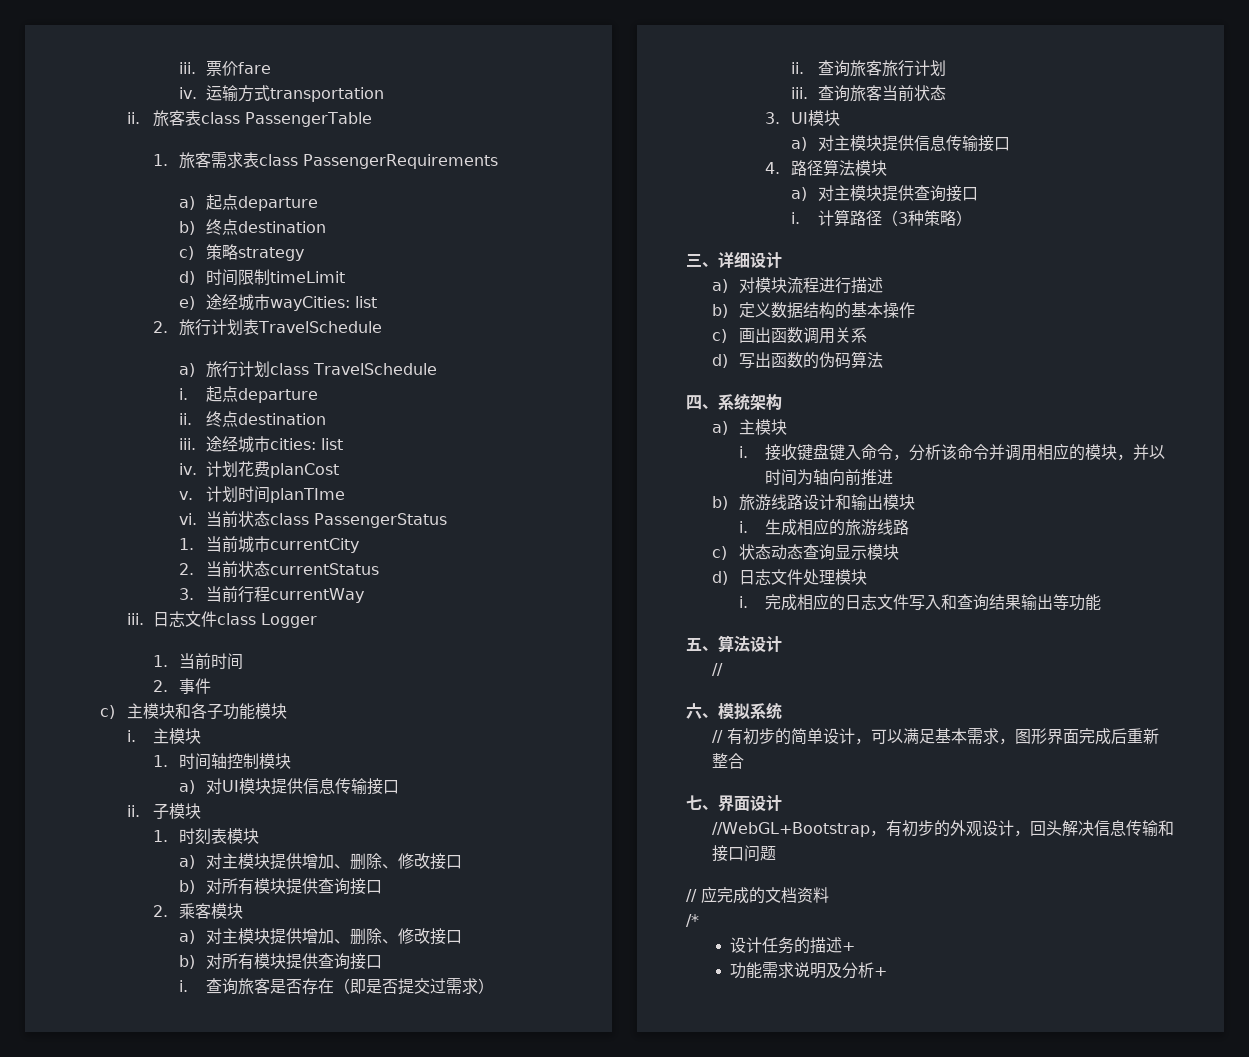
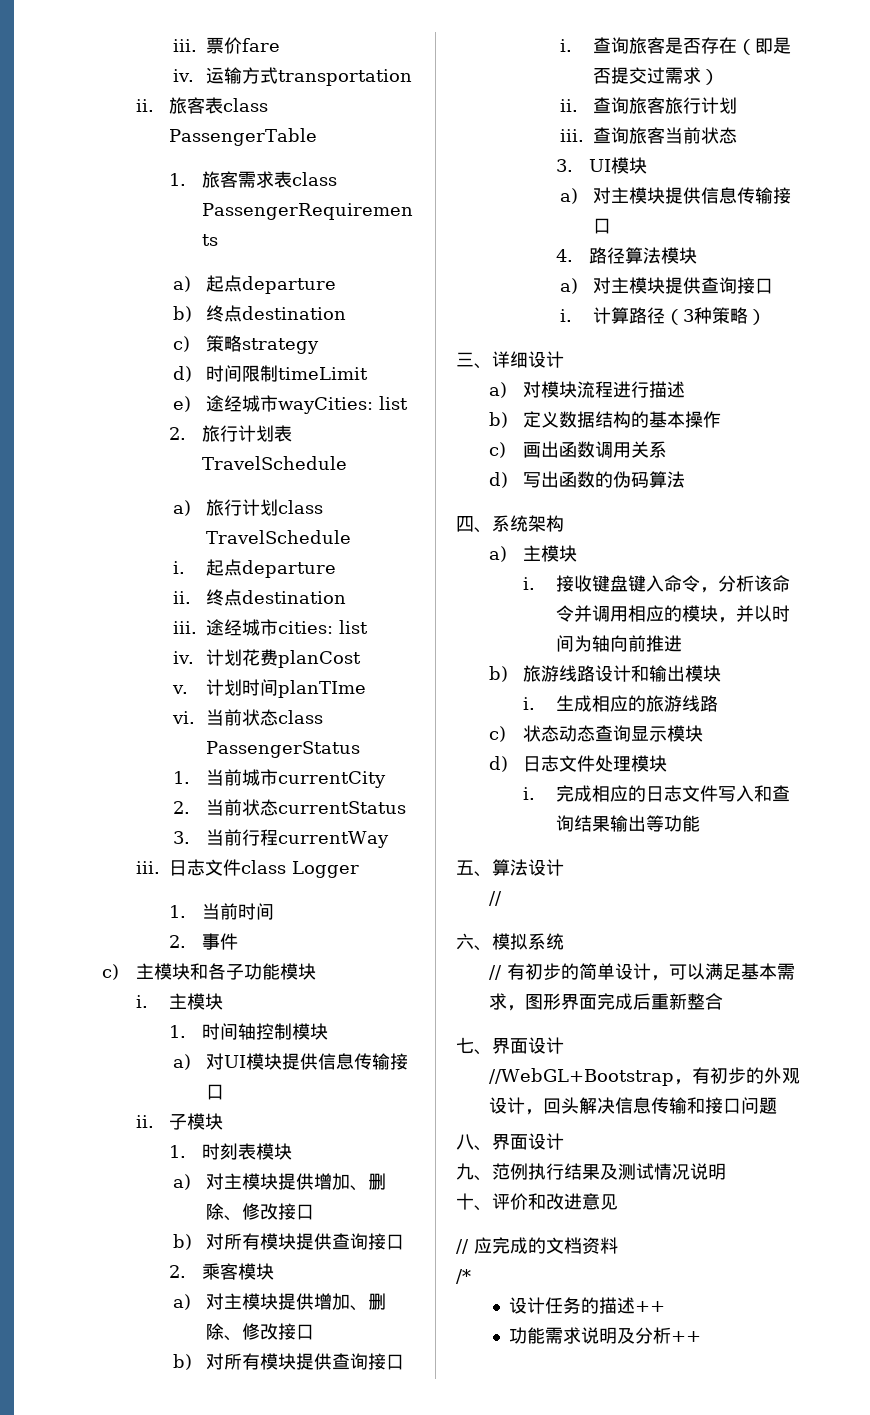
+ 八、界面设计
+ 九、范例执行结果及测试情况说明
+ 十、评价和改进意见
- 设计任务的描述+
+ 设计任务的描述++
- 功能需求说明及分析+
+ 功能需求说明及分析++

